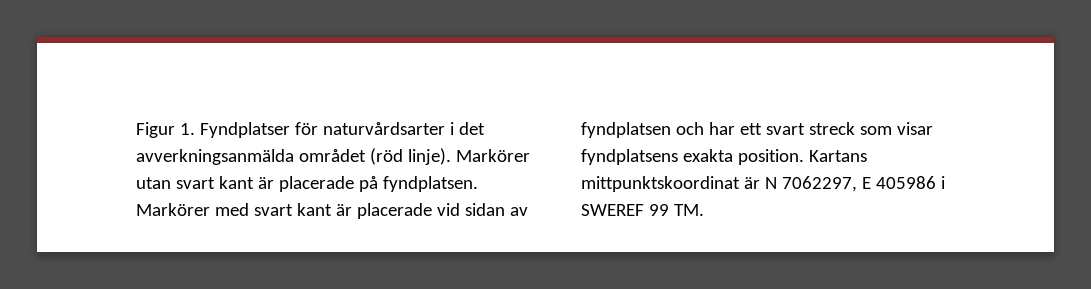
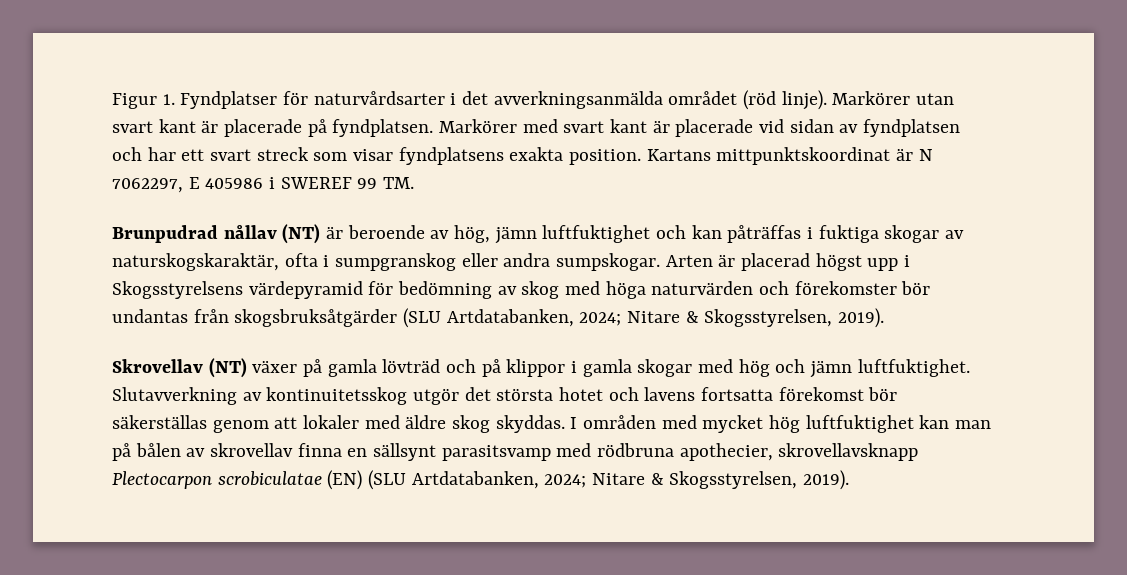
+ Brunpudrad nållav (NT) är beroende av hög, jämn luftfuktighet och kan påträffas i fuktiga skogar av naturskogskaraktär, ofta i sumpgranskog eller andra sumpskogar. Arten är placerad högst upp i Skogsstyrelsens värdepyramid för bedömning av skog med höga naturvärden och förekomster bör undantas från skogsbruksåtgärder (SLU Artdatabanken, 2024; Nitare & Skogsstyrelsen, 2019).
+ Skrovellav (NT) växer på gamla lövträd och på klippor i gamla skogar med hög och jämn luftfuktighet. Slutavverkning av kontinuitetsskog utgör det största hotet och lavens fortsatta förekomst bör säkerställas genom att lokaler med äldre skog skyddas. I områden med mycket hög luftfuktighet kan man på bålen av skrovellav finna en sällsynt parasitsvamp med rödbruna apothecier, skrovellavsknapp Plectocarpon scrobiculatae (EN) (SLU Artdatabanken, 2024; Nitare & Skogsstyrelsen, 2019).

